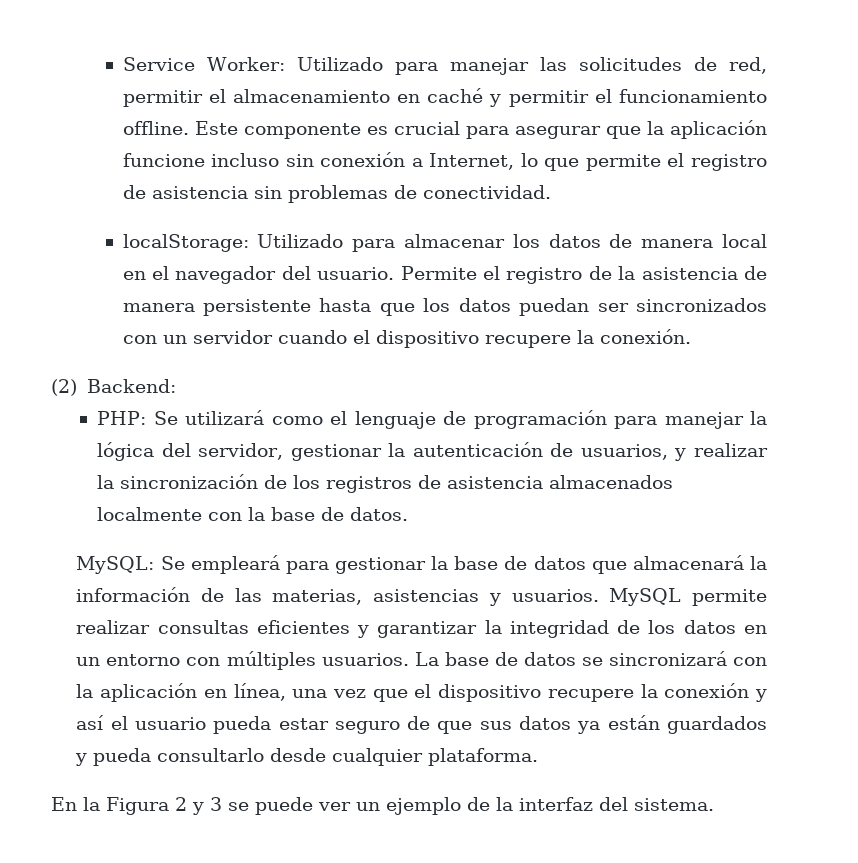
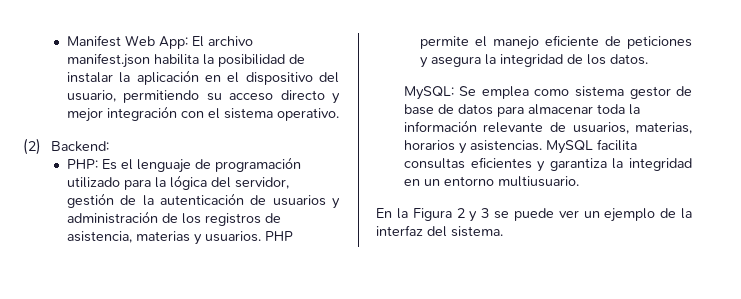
- Service Worker: Utilizado para manejar las solicitudes de red, permitir el almacenamiento en caché y permitir el funcionamiento offline. Este componente es crucial para asegurar que la aplicación funcione incluso sin conexión a Internet, lo que permite el registro de asistencia sin problemas de conectividad.
- localStorage: Utilizado para almacenar los datos de manera local en el navegador del usuario. Permite el registro de la asistencia de manera persistente hasta que los datos puedan ser sincronizados con un servidor cuando el dispositivo recupere la conexión.
+ Manifest Web App: El archivo manifest.json habilita la posibilidad de instalar la aplicación en el dispositivo del usuario, permitiendo su acceso directo y mejor integración con el sistema operativo.
- PHP: Se utilizará como el lenguaje de programación para manejar la lógica del servidor, gestionar la autenticación de usuarios, y realizar la sincronización de los registros de asistencia almacenados localmente con la base de datos.
- MySQL: Se empleará para gestionar la base de datos que almacenará la información de las materias, asistencias y usuarios. MySQL permite realizar consultas eficientes y garantizar la integridad de los datos en un entorno con múltiples usuarios. La base de datos se sincronizará con la aplicación en línea, una vez que el dispositivo recupere la conexión y así el usuario pueda estar seguro de que sus datos ya están guardados y pueda consultarlo desde cualquier plataforma.
+ PHP: Es el lenguaje de programación utilizado para la lógica del servidor, gestión de la autenticación de usuarios y administración de los registros de asistencia, materias y usuarios. PHP permite el manejo eficiente de peticiones y asegura la integridad de los datos.
+ MySQL: Se emplea como sistema gestor de base de datos para almacenar toda la información relevante de usuarios, materias, horarios y asistencias. MySQL facilita consultas eficientes y garantiza la integridad en un entorno multiusuario.

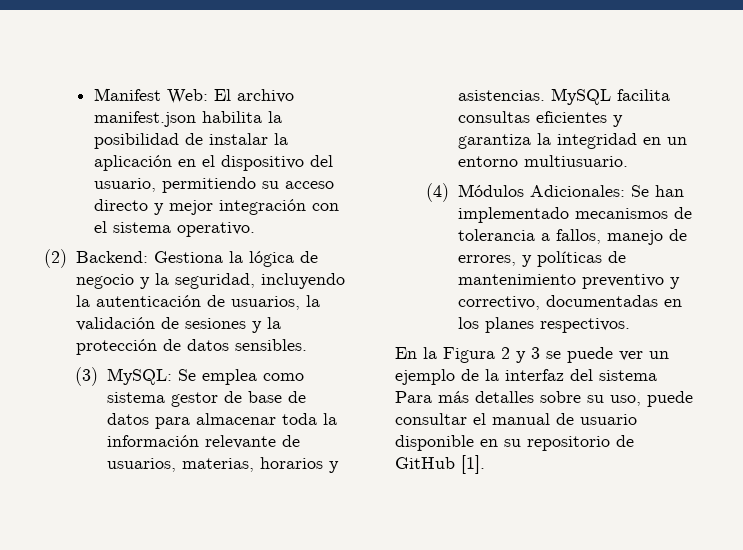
- Manifest Web App: El archivo manifest.json habilita la posibilidad de instalar la aplicación en el dispositivo del usuario, permitiendo su acceso directo y mejor integración con el sistema operativo.
+ Manifest Web: El archivo manifest.json habilita la posibilidad de instalar la aplicación en el dispositivo del usuario, permitiendo su acceso directo y mejor integración con el sistema operativo.
- (2) Backend:
- PHP: Es el lenguaje de programación utilizado para la lógica del servidor, gestión de la autenticación de usuarios y administración de los registros de asistencia, materias y usuarios. PHP permite el manejo eficiente de peticiones y asegura la integridad de los datos.
- MySQL: Se emplea como sistema gestor de base de datos para almacenar toda la información relevante de usuarios, materias, horarios y asistencias.
+ (2) Backend: Gestiona la lógica de negocio y la seguridad, incluyendo la autenticación de usuarios, la validación de sesiones y la protección de datos sensibles.
+ (3) MySQL: Se emplea como sistema gestor de base de datos para almacenar toda la información relevante de usuarios, materias, horarios y asistencias.
+ (4) Módulos Adicionales: Se han implementado mecanismos de tolerancia a fallos, manejo de errores, y políticas de mantenimiento preventivo y correctivo, documentadas en los planes respectivos.
- En la Figura 2 y 3 se puede ver un ejemplo de la interfaz del sistema.
+ En la Figura 2 y 3 se puede ver un ejemplo de la interfaz del sistema Para más detalles sobre su uso, puede consultar el manual de usuario disponible en su repositorio de GitHub [1].

